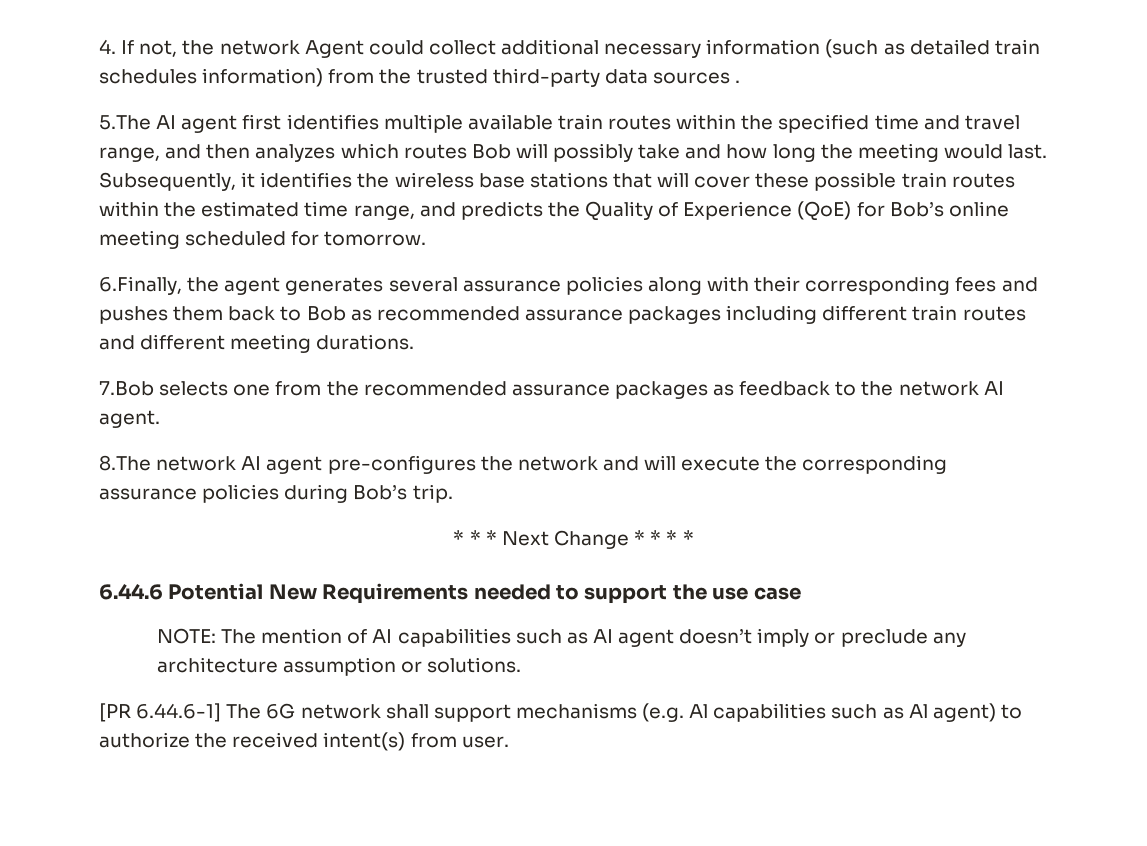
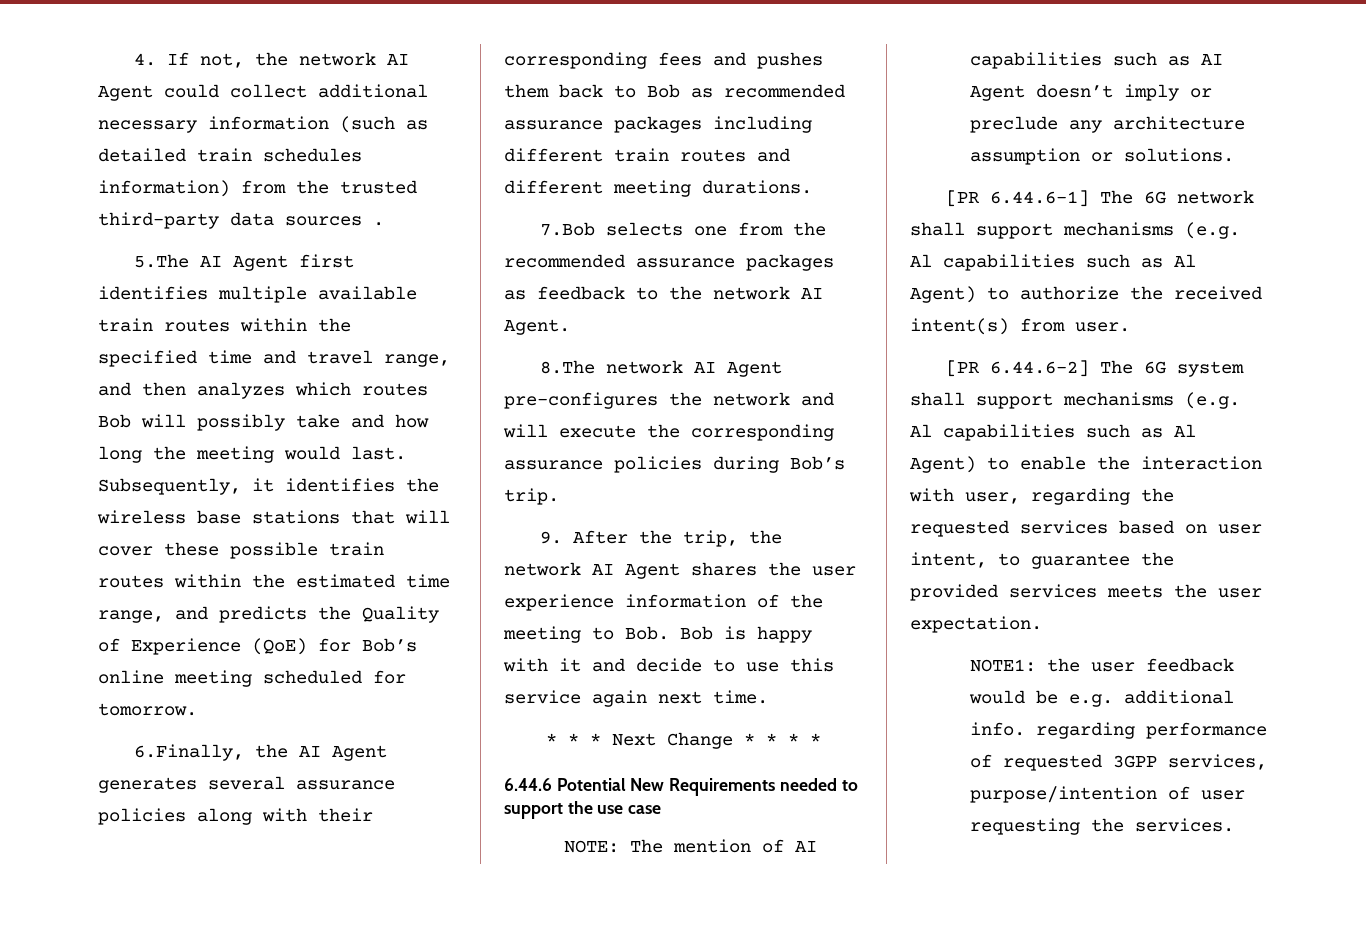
- 4. If not, the network Agent could collect additional necessary information (such as detailed train schedules information) from the trusted third-party data sources .
+ 4. If not, the network AI Agent could collect additional necessary information (such as detailed train schedules information) from the trusted third-party data sources .
- 5.The AI agent first identifies multiple available train routes within the specified time and travel range, and then analyzes which routes Bob will possibly take and how long the meeting would last.
+ 5.The AI Agent first identifies multiple available train routes within the specified time and travel range, and then analyzes which routes Bob will possibly take and how long the meeting would last.
- 6.Finally, the agent generates several assurance policies along with their corresponding fees and pushes them back to Bob as recommended assurance packages including different train routes and different meeting durations.
+ 6.Finally, the AI Agent generates several assurance policies along with their corresponding fees and pushes them back to Bob as recommended assurance packages including different train routes and different meeting durations.
- 7.Bob selects one from the recommended assurance packages as feedback to the network AI agent.
+ 7.Bob selects one from the recommended assurance packages as feedback to the network AI Agent.
- 8.The network AI agent pre-configures the network and will execute the corresponding assurance policies during Bob’s trip.
+ 8.The network AI Agent pre-configures the network and will execute the corresponding assurance policies during Bob’s trip.
+ 9. After the trip, the network AI Agent shares the user experience information of the meeting to Bob. Bob is happy with it and decide to use this service again next time.
- NOTE: The mention of AI capabilities such as AI agent doesn’t imply or preclude any architecture assumption or solutions.
+ NOTE: The mention of AI capabilities such as AI Agent doesn’t imply or preclude any architecture assumption or solutions.
- [PR 6.44.6-1] The 6G network shall support mechanisms (e.g. Al capabilities such as Al agent) to authorize the received intent(s) from user.
+ [PR 6.44.6-1] The 6G network shall support mechanisms (e.g. Al capabilities such as Al Agent) to authorize the received intent(s) from user.
+ [PR 6.44.6-2] The 6G system shall support mechanisms (e.g. Al capabilities such as Al Agent) to enable the interaction with user, regarding the requested services based on user intent, to guarantee the provided services meets the user expectation.
+ NOTE1: the user feedback would be e.g. additional info. regarding performance of requested 3GPP services, purpose/intention of user requesting the services.

